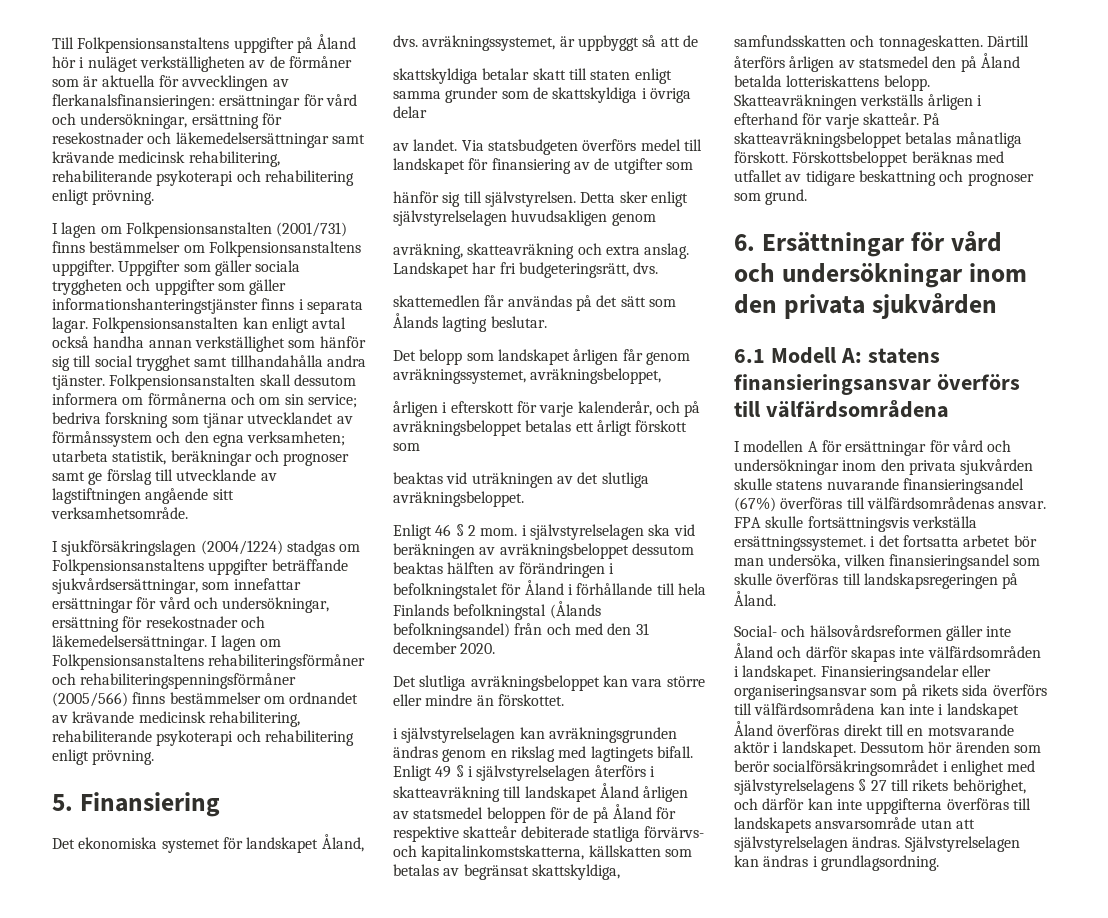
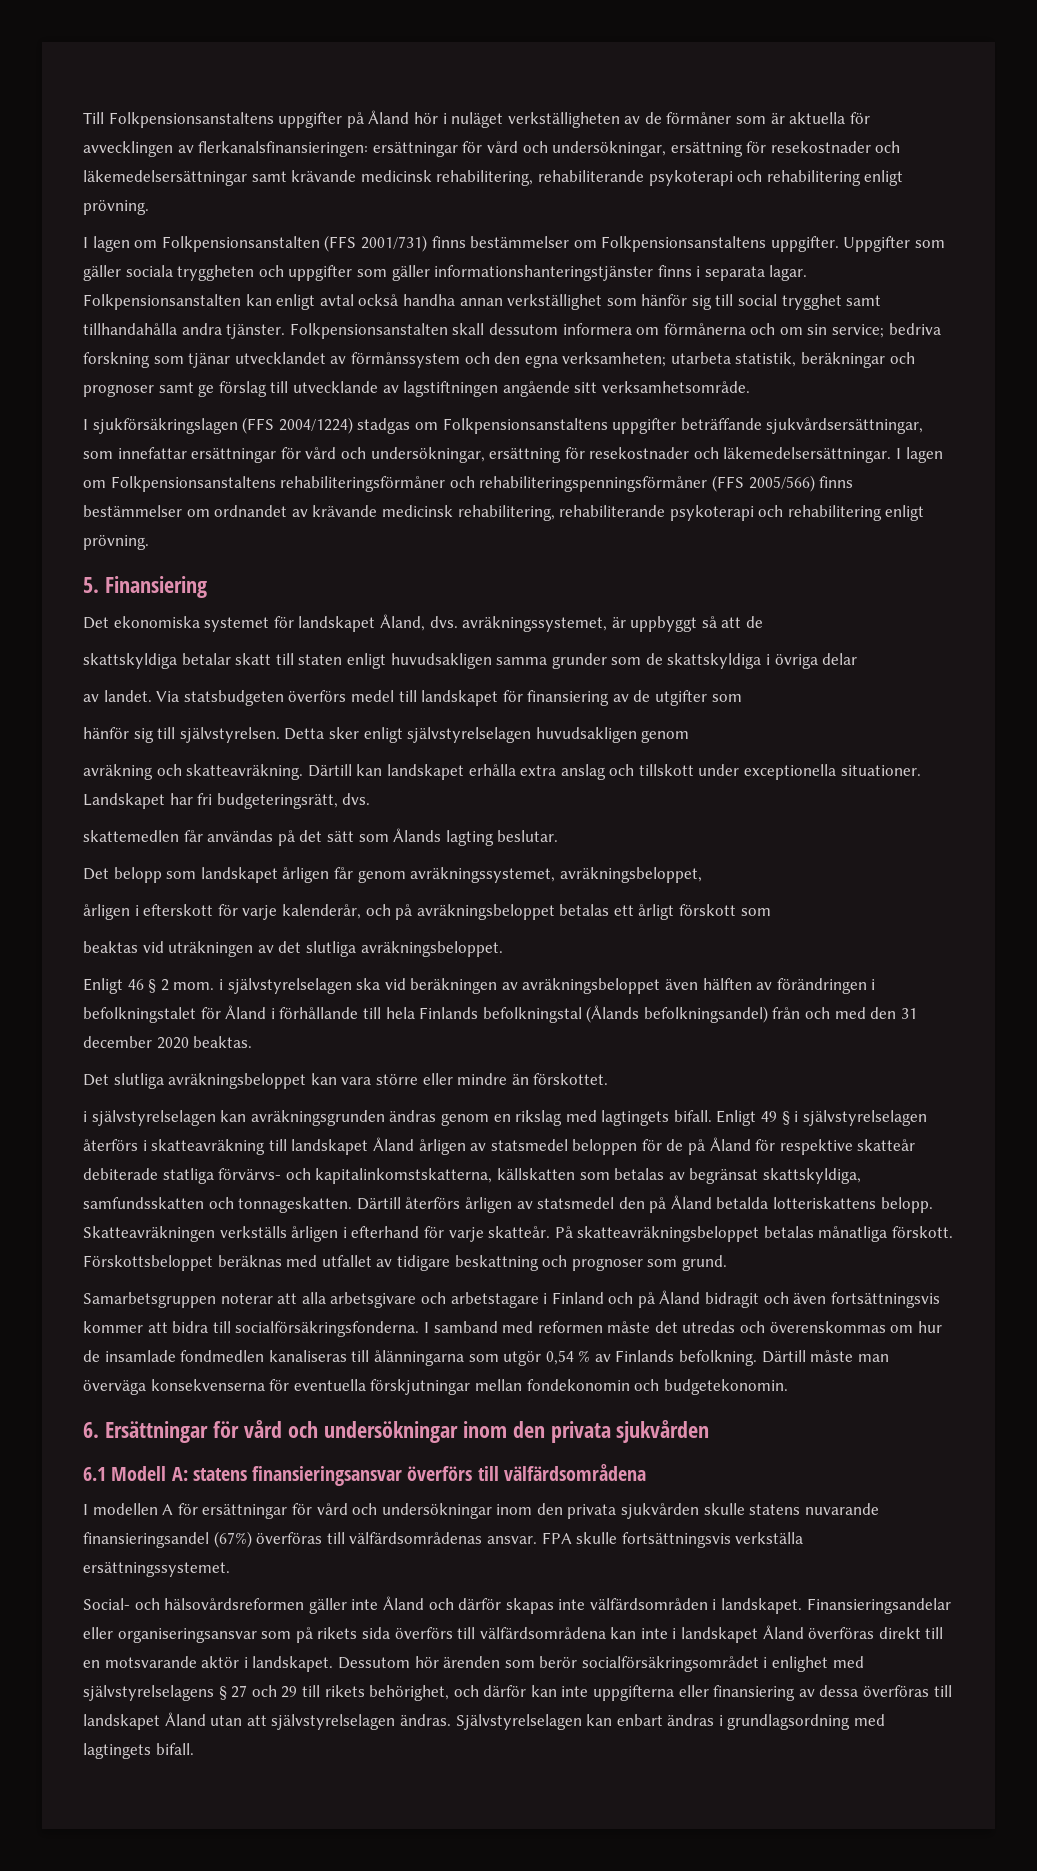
- I lagen om Folkpensionsanstalten (2001/731) finns bestämmelser om Folkpensionsanstaltens uppgifter.
+ I lagen om Folkpensionsanstalten (FFS 2001/731) finns bestämmelser om Folkpensionsanstaltens uppgifter.
- I sjukförsäkringslagen (2004/1224) stadgas om Folkpensionsanstaltens uppgifter beträffande sjukvårdsersättningar, som innefattar ersättningar för vård och undersökningar, ersättning för resekostnader och läkemedelsersättningar.
+ I sjukförsäkringslagen (FFS 2004/1224) stadgas om Folkpensionsanstaltens uppgifter beträffande sjukvårdsersättningar, som innefattar ersättningar för vård och undersökningar, ersättning för resekostnader och läkemedelsersättningar.
- I lagen om Folkpensionsanstaltens rehabiliteringsförmåner och rehabiliteringspenningsförmåner (2005/566) finns bestämmelser om ordnandet av krävande medicinsk rehabilitering, rehabiliterande psykoterapi och rehabilitering enligt prövning.
+ I lagen om Folkpensionsanstaltens rehabiliteringsförmåner och rehabiliteringspenningsförmåner (FFS 2005/566) finns bestämmelser om ordnandet av krävande medicinsk rehabilitering, rehabiliterande psykoterapi och rehabilitering enligt prövning.
- skattskyldiga betalar skatt till staten enligt samma grunder som de skattskyldiga i övriga delar
+ skattskyldiga betalar skatt till staten enligt huvudsakligen samma grunder som de skattskyldiga i övriga delar
- avräkning, skatteavräkning och extra anslag.
+ avräkning och skatteavräkning. Därtill kan landskapet erhålla extra anslag och tillskott under exceptionella situationer.
- Enligt 46 § 2 mom. i självstyrelselagen ska vid beräkningen av avräkningsbeloppet dessutom beaktas hälften av förändringen i befolkningstalet för Åland i förhållande till hela Finlands befolkningstal (Ålands befolkningsandel) från och med den 31 december 2020.
+ Enligt 46 § 2 mom. i självstyrelselagen ska vid beräkningen av avräkningsbeloppet även hälften av förändringen i befolkningstalet för Åland i förhållande till hela Finlands befolkningstal (Ålands befolkningsandel) från och med den 31 december 2020 beaktas.
+ Samarbetsgruppen noterar att alla arbetsgivare och arbetstagare i Finland och på Åland bidragit och även fortsättningsvis kommer att bidra till socialförsäkringsfonderna. I samband med reformen måste det utredas och överenskommas om hur de insamlade fondmedlen kanaliseras till ålänningarna som utgör 0,54 % av Finlands befolkning. Därtill måste man överväga konsekvenserna för eventuella förskjutningar mellan fondekonomin och budgetekonomin.
- FPA skulle fortsättningsvis verkställa ersättningssystemet. i det fortsatta arbetet bör man undersöka, vilken finansieringsandel som skulle överföras till landskapsregeringen på Åland.
+ FPA skulle fortsättningsvis verkställa ersättningssystemet.
- Dessutom hör ärenden som berör socialförsäkringsområdet i enlighet med självstyrelselagens § 27 till rikets behörighet, och därför kan inte uppgifterna överföras till landskapets ansvarsområde utan att självstyrelselagen ändras.
+ Dessutom hör ärenden som berör socialförsäkringsområdet i enlighet med självstyrelselagens § 27 och 29 till rikets behörighet, och därför kan inte uppgifterna eller finansiering av dessa överföras till landskapet Åland utan att självstyrelselagen ändras.
- Självstyrelselagen kan ändras i grundlagsordning.
+ Självstyrelselagen kan enbart ändras i grundlagsordning med lagtingets bifall.

